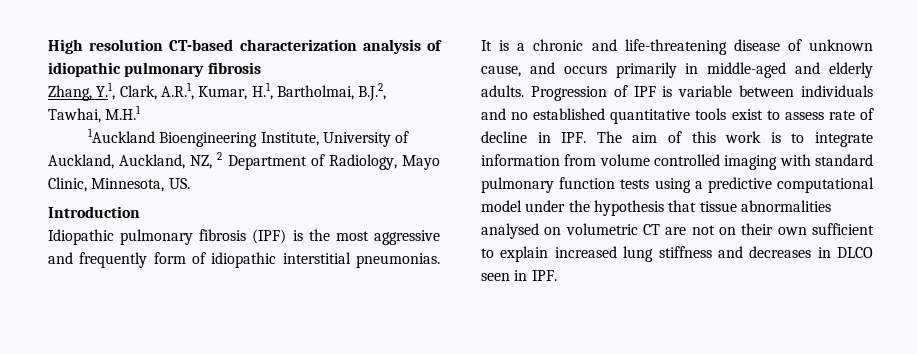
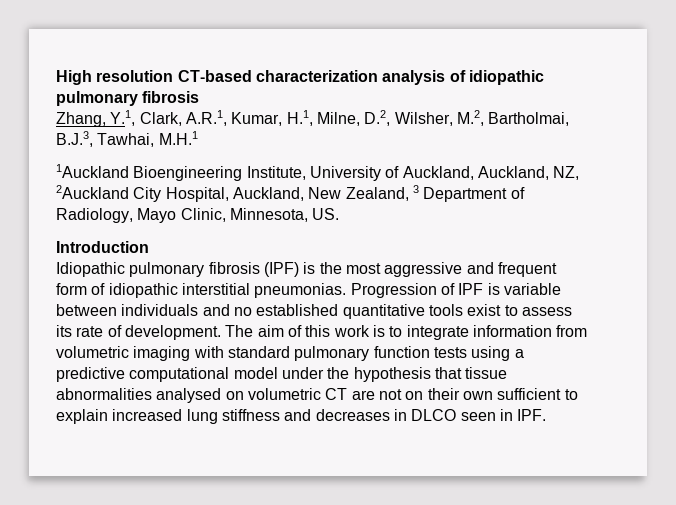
- Zhang, Y.1, Clark, A.R.1, Kumar, H.1, Bartholmai, B.J.2, Tawhai, M.H.1
+ Zhang, Y.1, Clark, A.R.1, Kumar, H.1, Milne, D.2, Wilsher, M.2, Bartholmai, B.J.3, Tawhai, M.H.1
- 1Auckland Bioengineering Institute, University of Auckland, Auckland, NZ, 2 Department of Radiology, Mayo Clinic, Minnesota, US.
+ 1Auckland Bioengineering Institute, University of Auckland, Auckland, NZ, 2Auckland City Hospital, Auckland, New Zealand, 3 Department of Radiology, Mayo Clinic, Minnesota, US.
- Idiopathic pulmonary fibrosis (IPF) is the most aggressive and frequently form of idiopathic interstitial pneumonias.
+ Idiopathic pulmonary fibrosis (IPF) is the most aggressive and frequent form of idiopathic interstitial pneumonias.
- It is a chronic and life-threatening disease of unknown cause, and occurs primarily in middle-aged and elderly adults.
- Progression of IPF is variable between individuals and no established quantitative tools exist to assess rate of decline in IPF. The aim of this work is to integrate information from volume controlled imaging with standard pulmonary function tests using a predictive computational model under the hypothesis that tissue abnormalities analysed on volumetric CT are not on their own sufficient to explain increased lung stiffness and decreases in DLCO seen in IPF.
+ Progression of IPF is variable between individuals and no established quantitative tools exist to assess its rate of development. The aim of this work is to integrate information from volumetric imaging with standard pulmonary function tests using a predictive computational model under the hypothesis that tissue abnormalities analysed on volumetric CT are not on their own sufficient to explain increased lung stiffness and decreases in DLCO seen in IPF.

